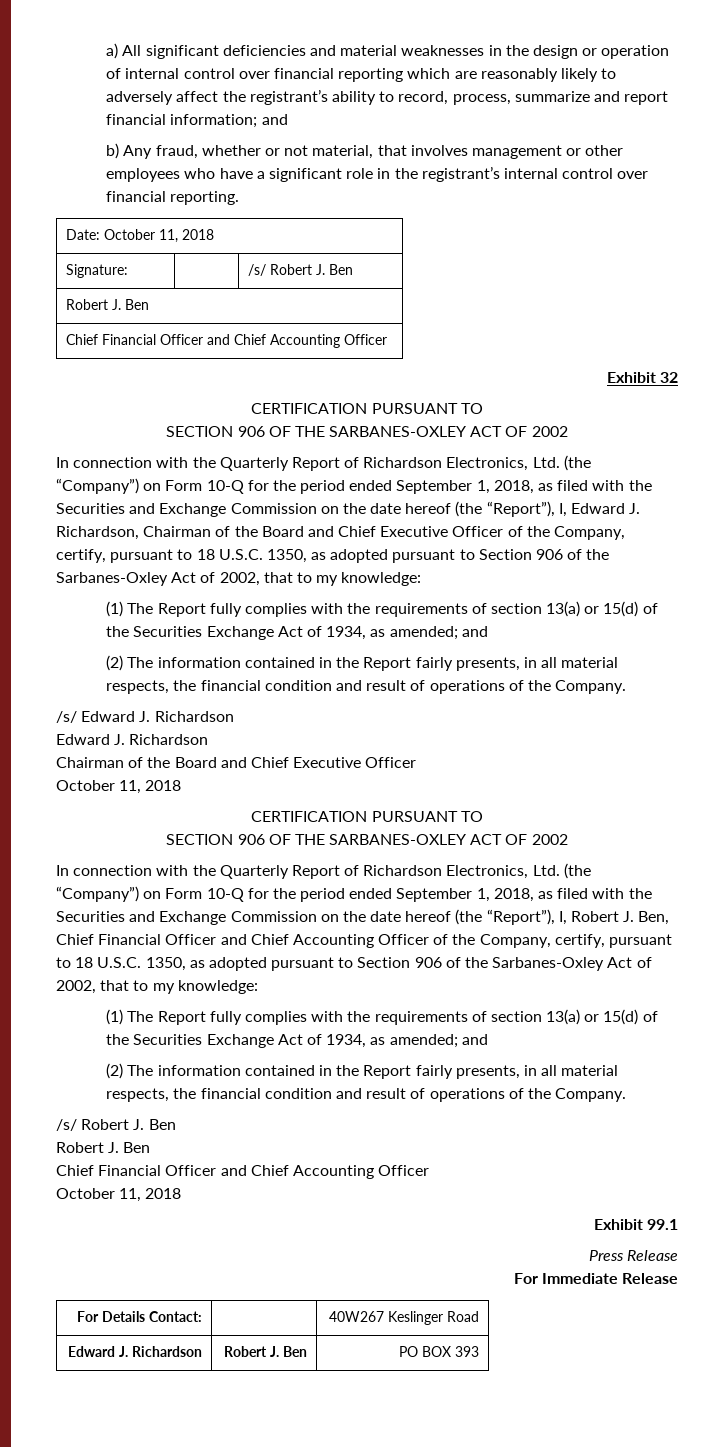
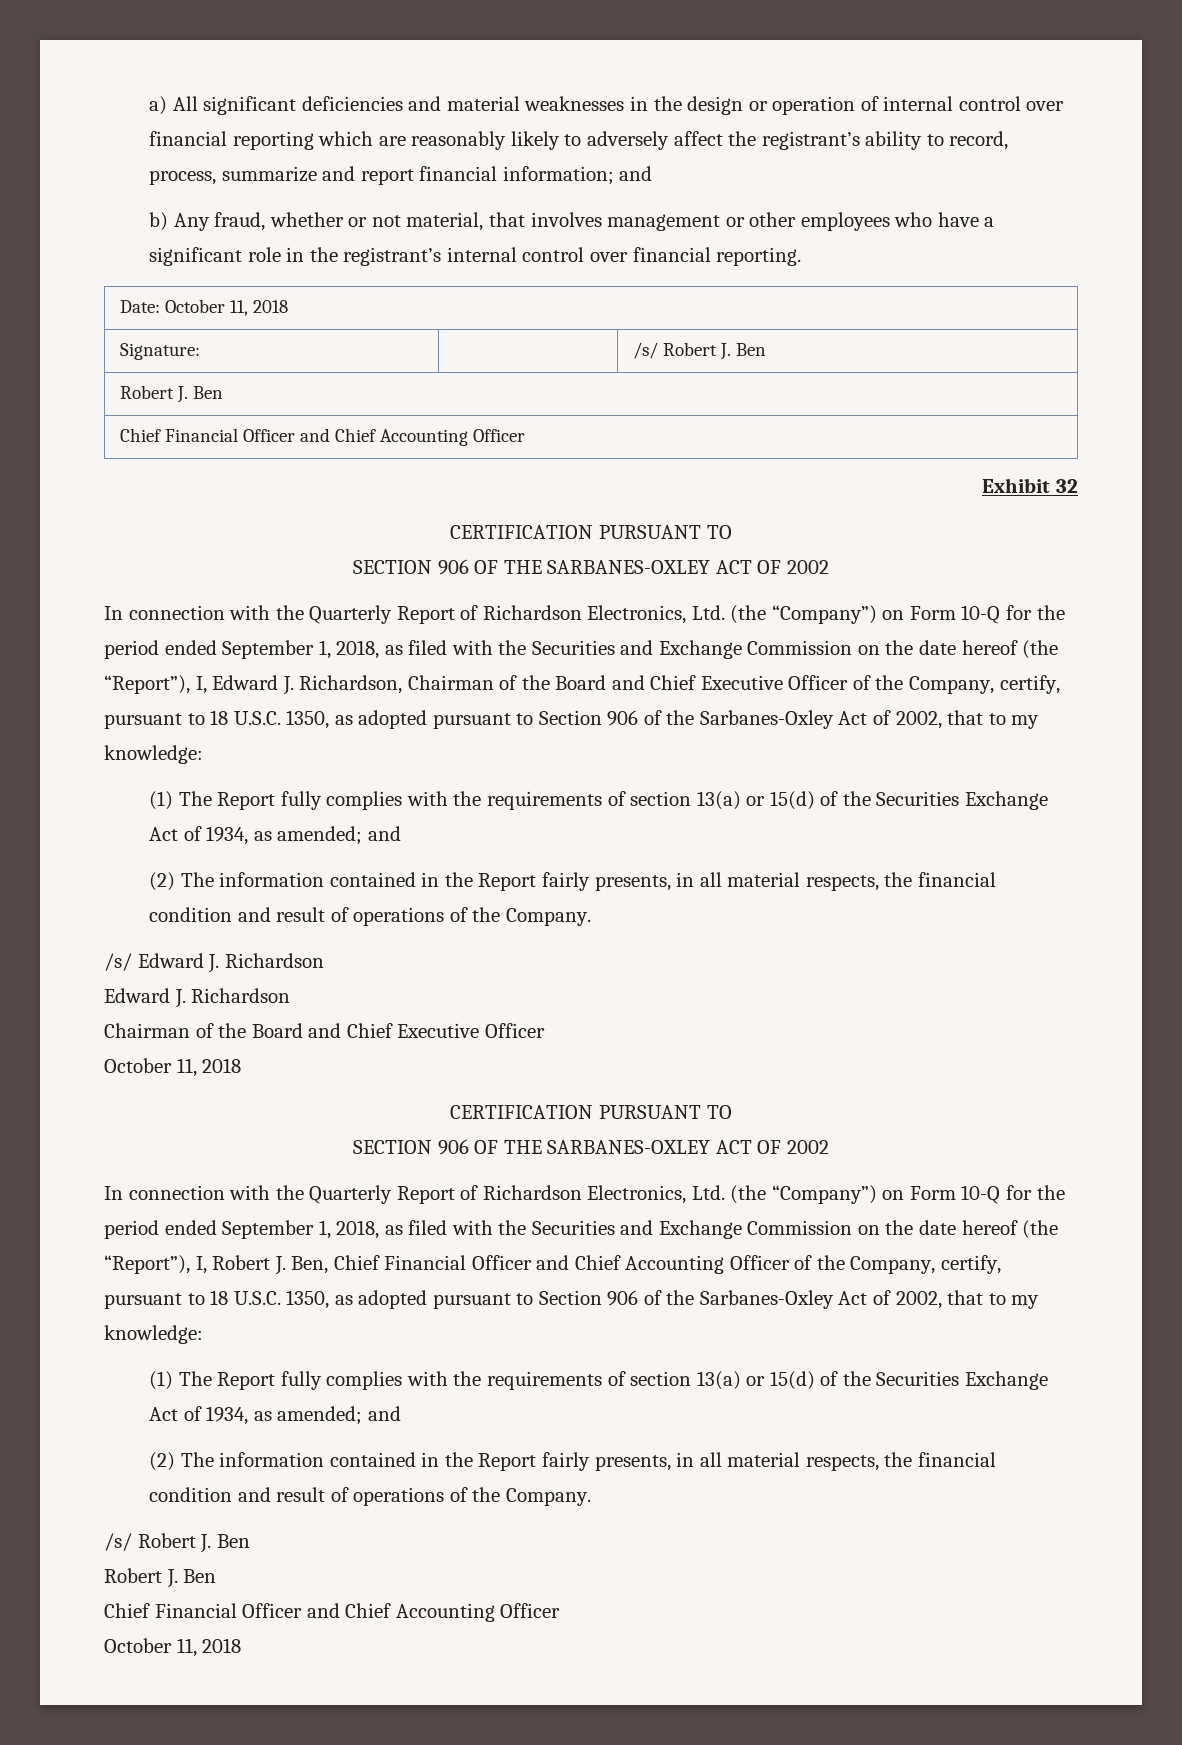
- Exhibit 99.1
- Press Release
- For Immediate Release
- For Details Contact: | | 40W267 Keslinger Road
- Edward J. Richardson | Robert J. Ben | PO BOX 393

